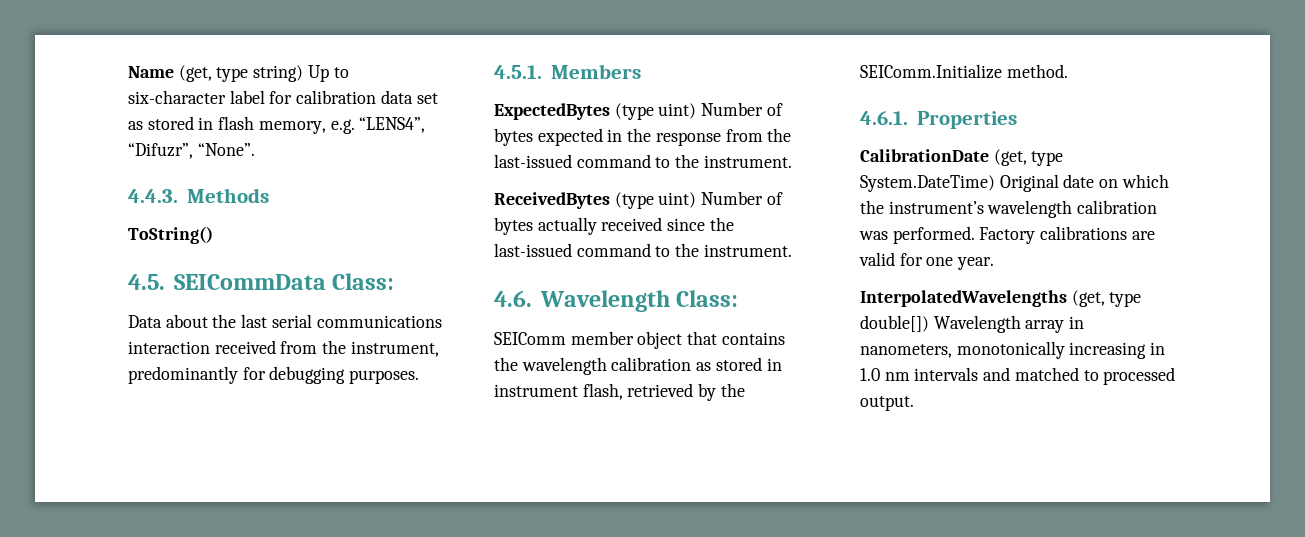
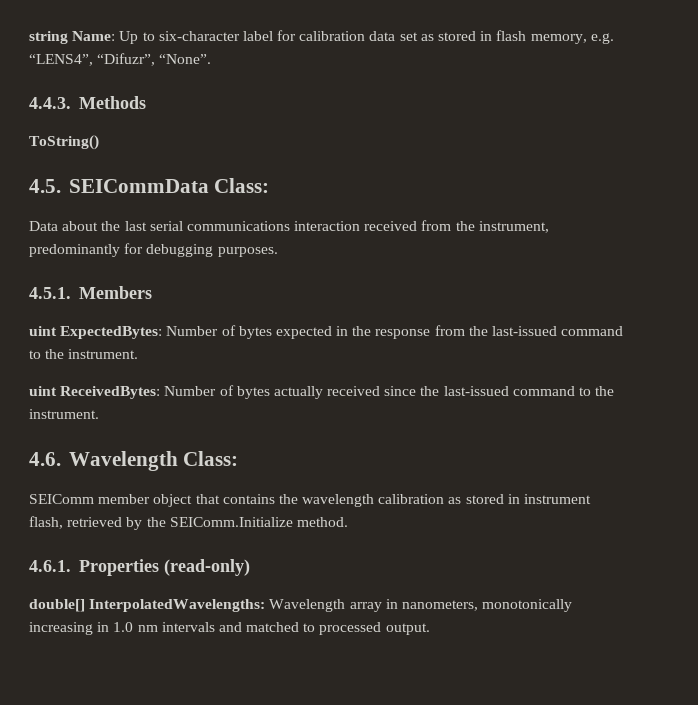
- Name (get, type string) Up to six-character label for calibration data set as stored in flash memory, e.g. “LENS4”, “Difuzr”, “None”.
+ string Name: Up to six-character label for calibration data set as stored in flash memory, e.g. “LENS4”, “Difuzr”, “None”.
- ExpectedBytes (type uint) Number of bytes expected in the response from the last-issued command to the instrument.
+ uint ExpectedBytes: Number of bytes expected in the response from the last-issued command to the instrument.
- ReceivedBytes (type uint) Number of bytes actually received since the last-issued command to the instrument.
+ uint ReceivedBytes: Number of bytes actually received since the last-issued command to the instrument.
- 4.6.1. Properties
- CalibrationDate (get, type System.DateTime) Original date on which the instrument’s wavelength calibration was performed. Factory calibrations are valid for one year.
- InterpolatedWavelengths (get, type double[]) Wavelength array in nanometers, monotonically increasing in 1.0 nm intervals and matched to processed output.
+ 4.6.1. Properties (read-only)
+ double[] InterpolatedWavelengths: Wavelength array in nanometers, monotonically increasing in 1.0 nm intervals and matched to processed output.

